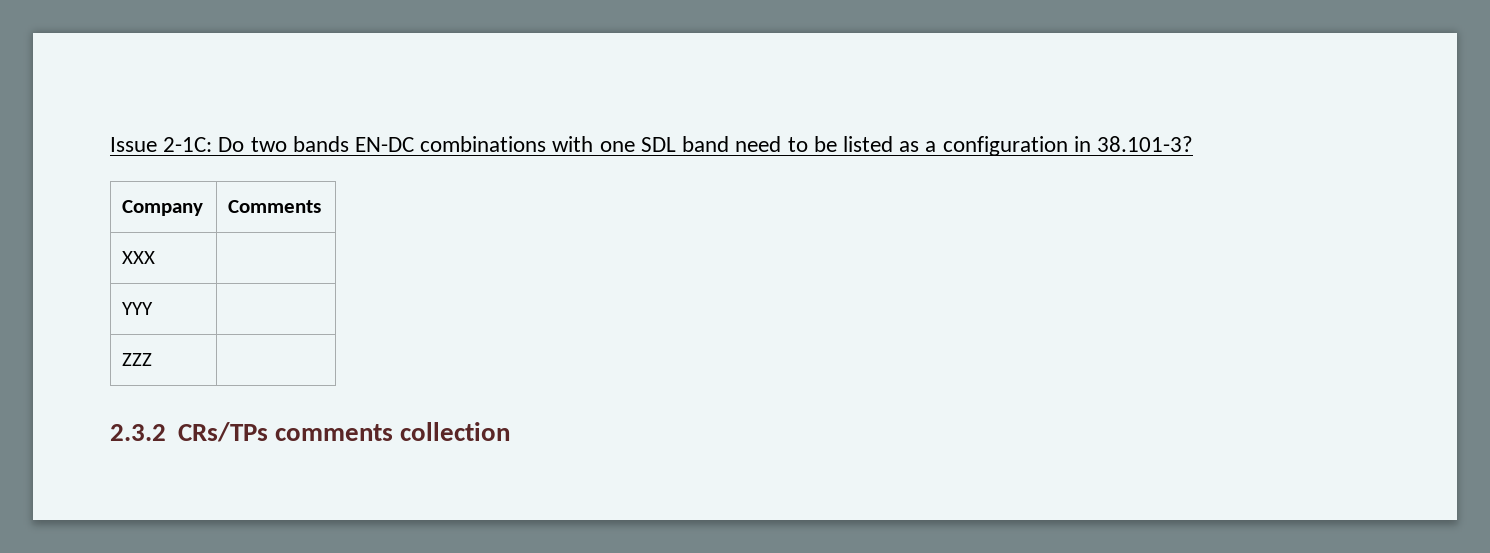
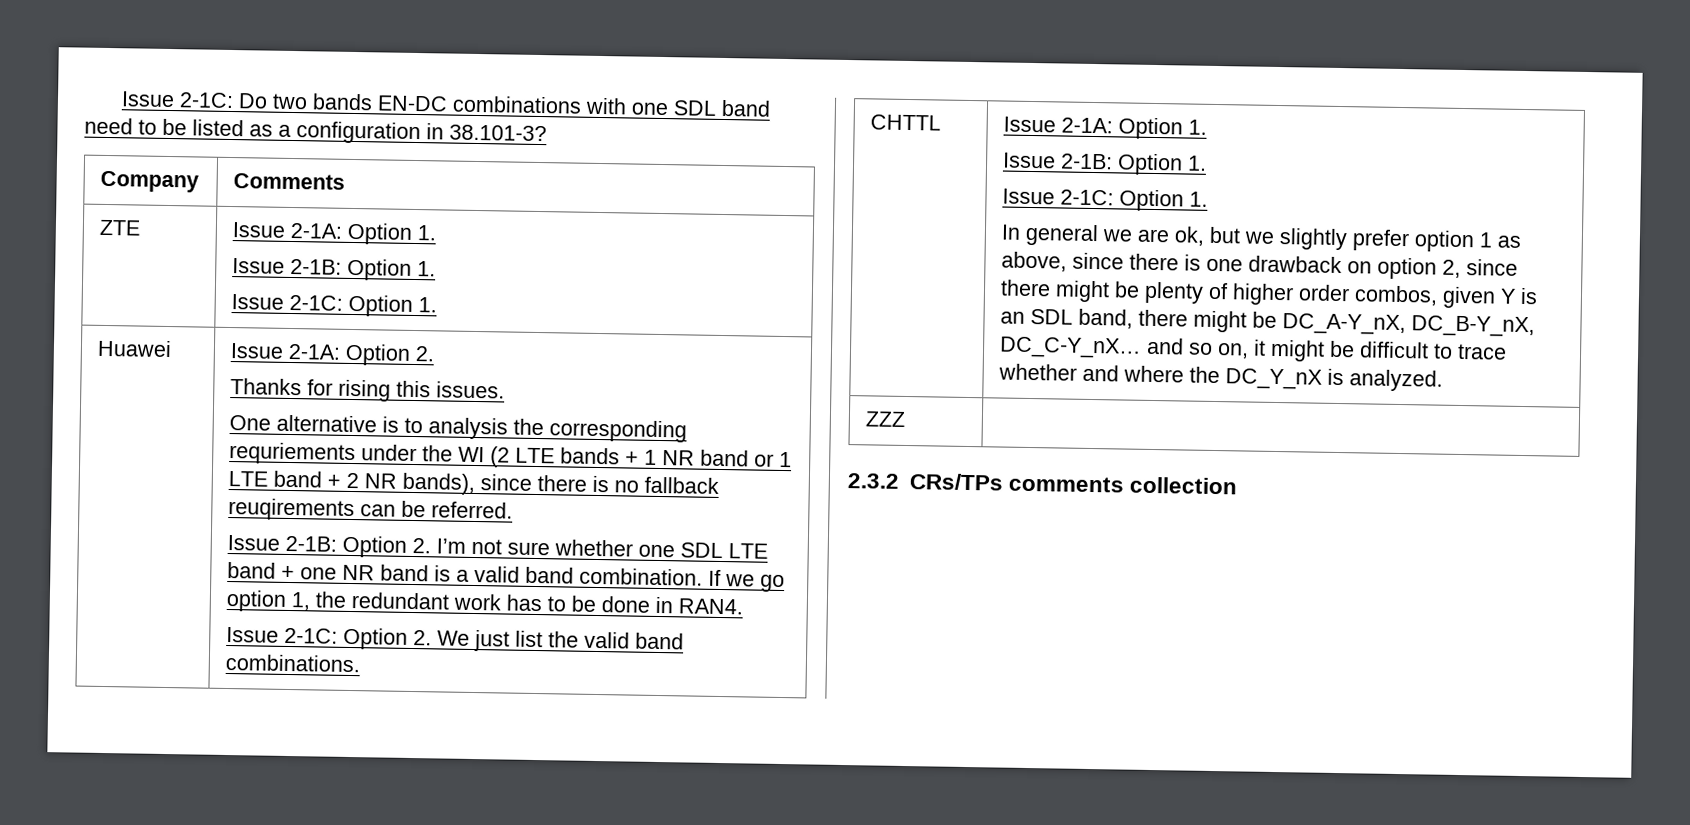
- XXX |
- YYY |
+ ZTE | Issue 2-1A: Option 1.
+ Issue 2-1B: Option 1.
+ Issue 2-1C: Option 1.
+ Huawei | Issue 2-1A: Option 2.
+ Thanks for rising this issues.
+ One alternative is to analysis the corresponding requriements under the WI (2 LTE bands + 1 NR band or 1 LTE band + 2 NR bands), since there is no fallback reuqirements can be referred.
+ Issue 2-1B: Option 2. I’m not sure whether one SDL LTE band + one NR band is a valid band combination. If we go option 1, the redundant work has to be done in RAN4.
+ Issue 2-1C: Option 2. We just list the valid band combinations.
+ CHTTL | Issue 2-1A: Option 1.
+ Issue 2-1B: Option 1.
+ Issue 2-1C: Option 1.
+ In general we are ok, but we slightly prefer option 1 as above, since there is one drawback on option 2, since there might be plenty of higher order combos, given Y is an SDL band, there might be DC_A-Y_nX, DC_B-Y_nX, DC_C-Y_nX… and so on, it might be difficult to trace whether and where the DC_Y_nX is analyzed.

